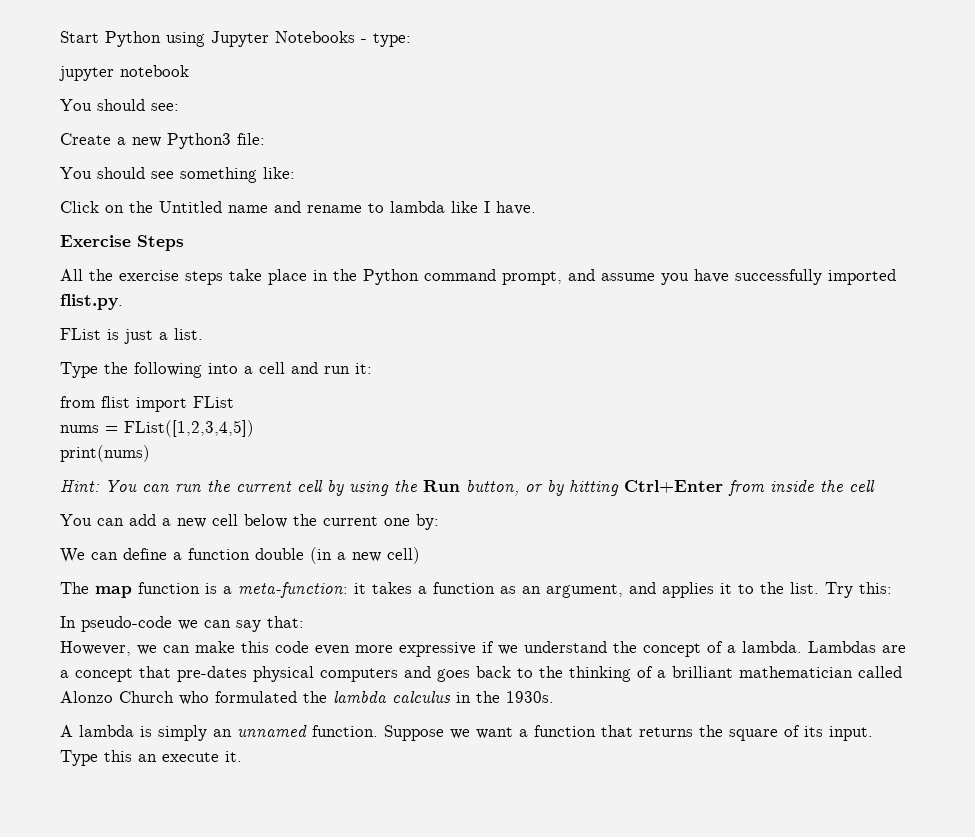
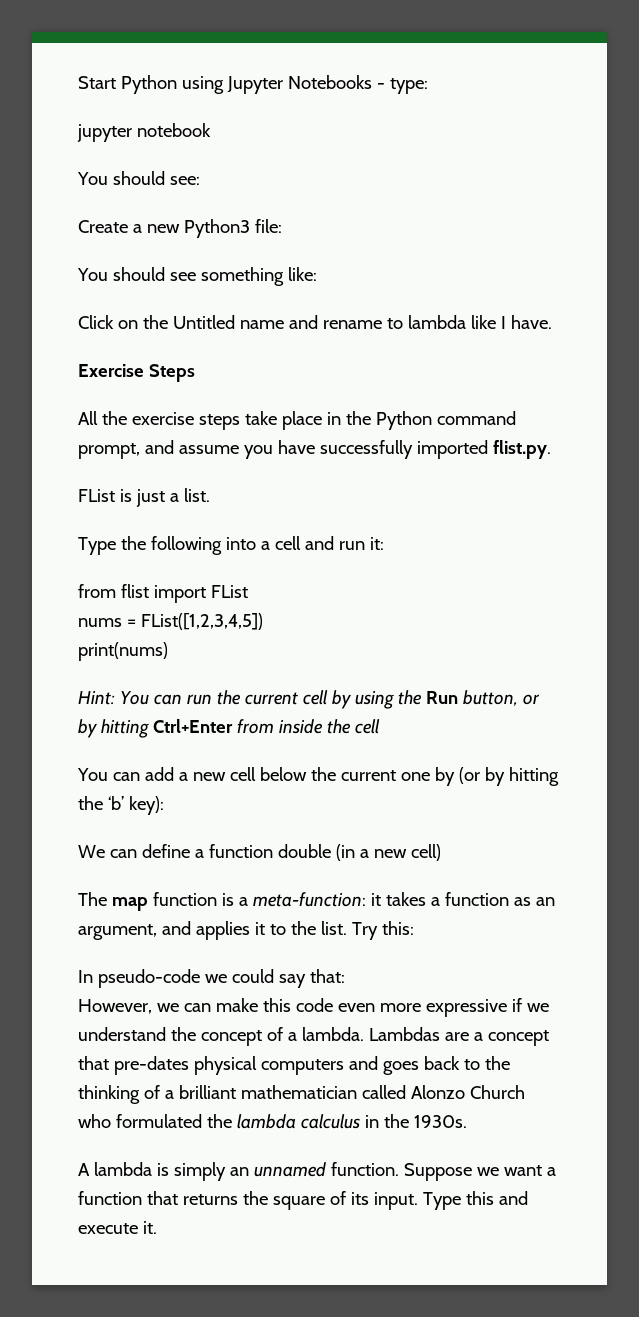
- You can add a new cell below the current one by:
+ You can add a new cell below the current one by (or by hitting the ‘b’ key):
- In pseudo-code we can say that:
+ In pseudo-code we could say that:
- Type this an execute it.
+ Type this and execute it.

